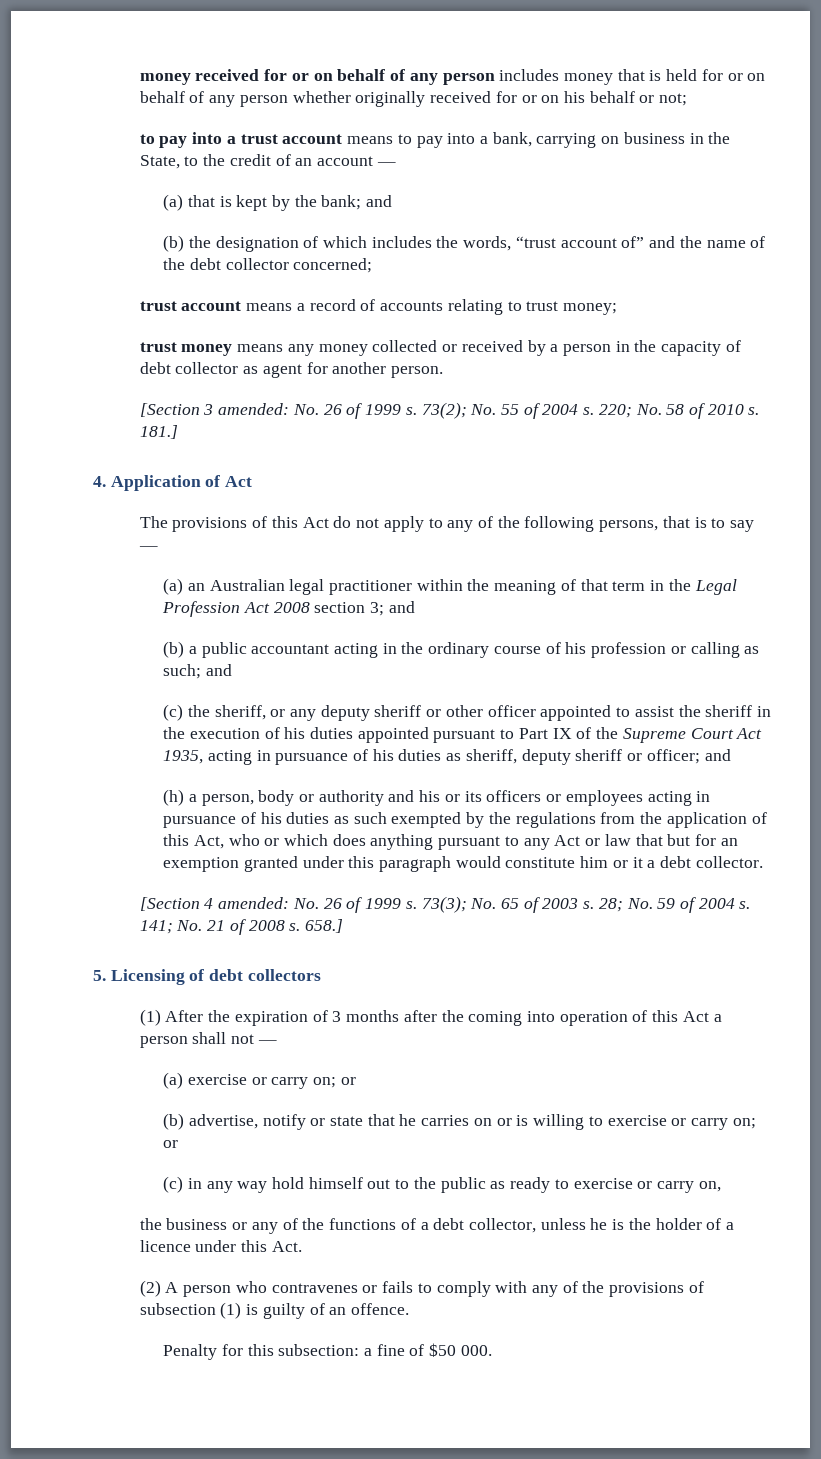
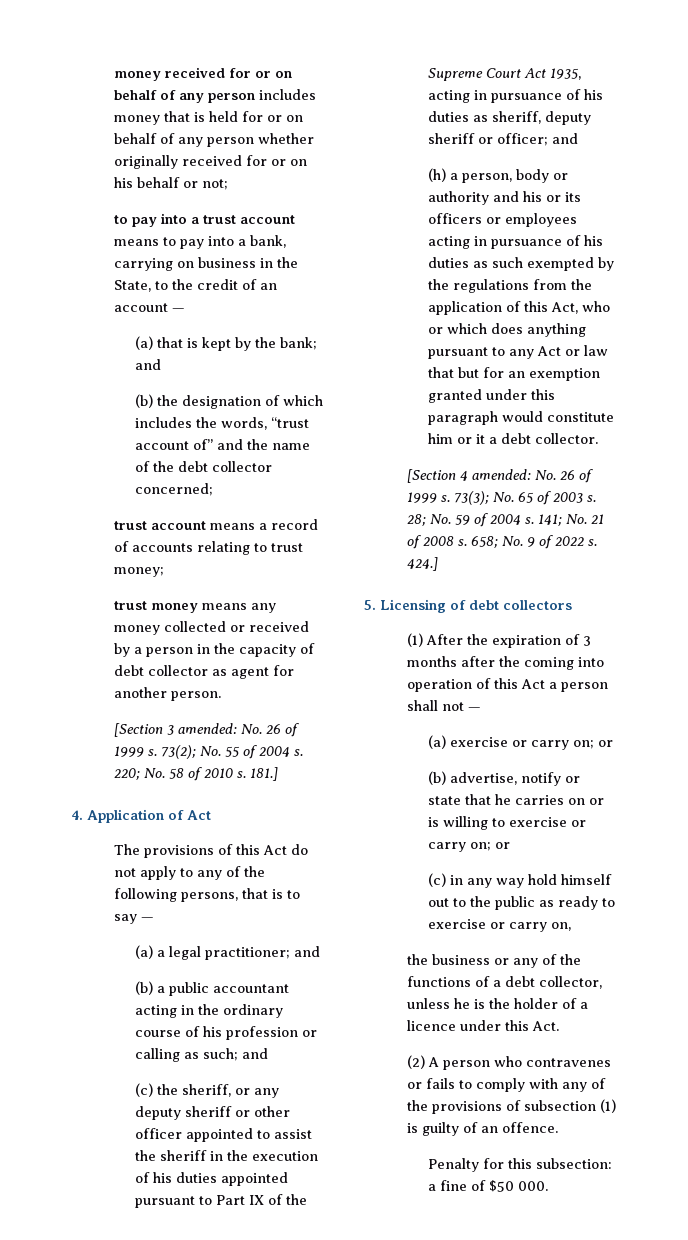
- (a) an Australian legal practitioner within the meaning of that term in the Legal Profession Act 2008 section 3; and
+ (a) a legal practitioner; and
- 658.]
+ 658; No. 9 of 2022 s. 424.]

